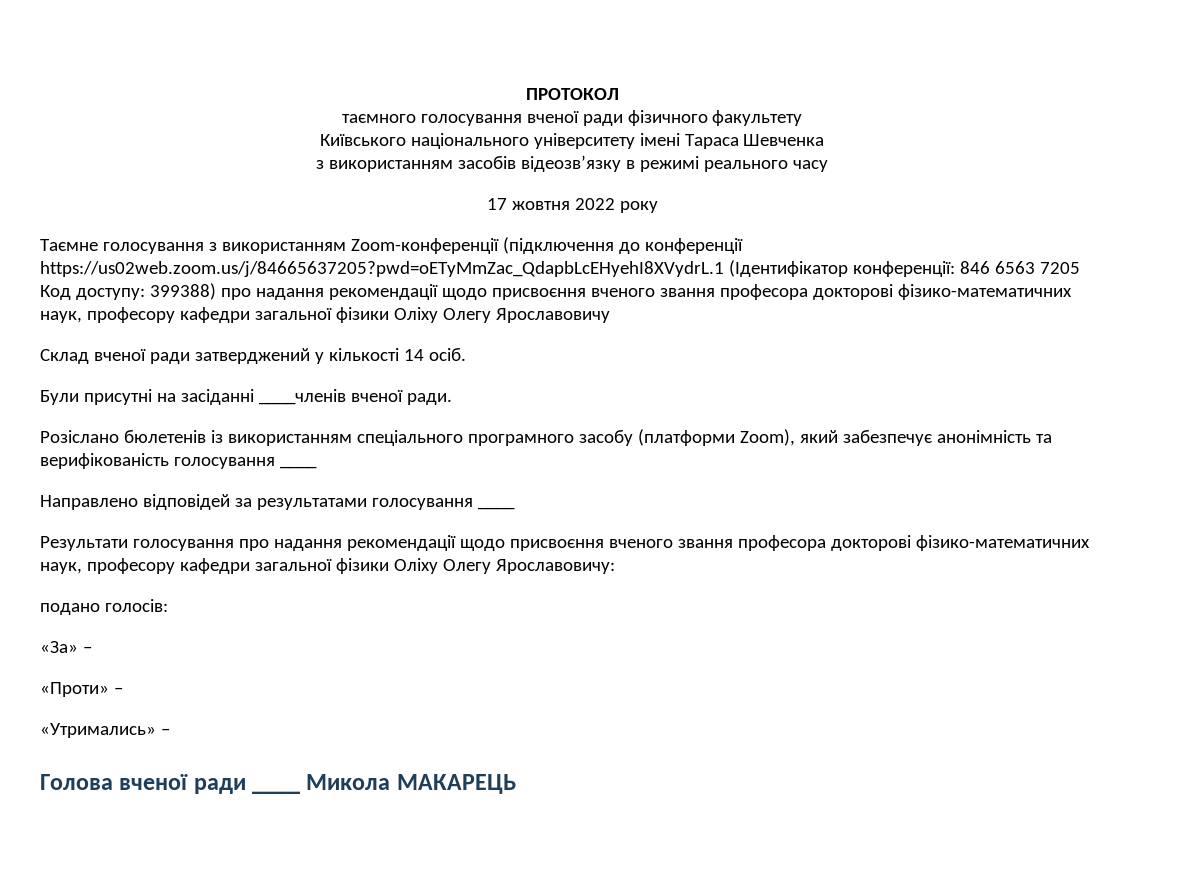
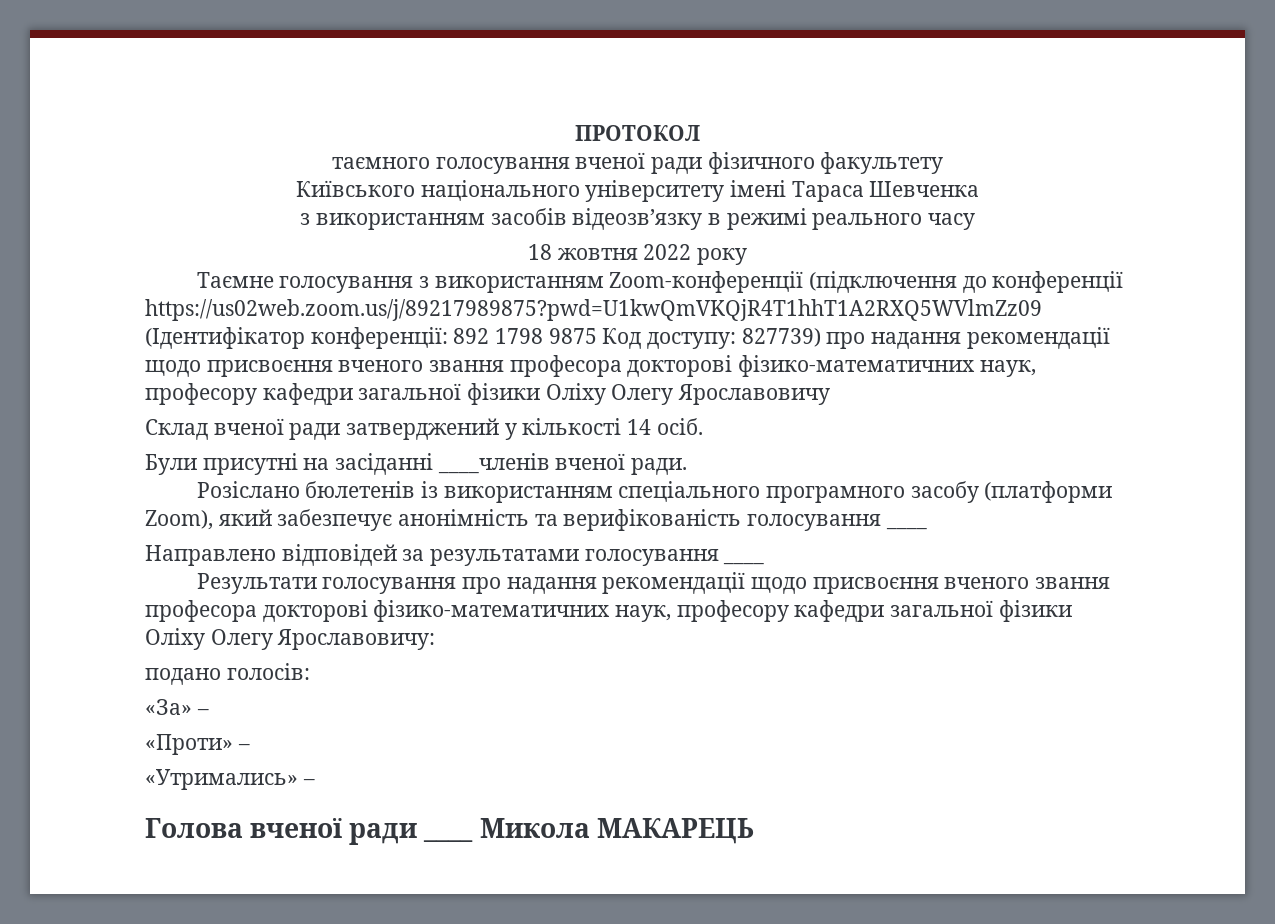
- 17 жовтня 2022 року
+ 18 жовтня 2022 року
- Таємне голосування з використанням Zoom-конференції (підключення до конференції https://us02web.zoom.us/j/84665637205?pwd=oETyMmZac_QdapbLcEHyehI8XVydrL.1 (Ідентифікатор конференції: 846 6563 7205 Код доступу: 399388) про надання рекомендації щодо присвоєння вченого звання професора докторові фізико-математичних наук, професору кафедри загальної фізики Оліху Олегу Ярославовичу
+ Таємне голосування з використанням Zoom-конференції (підключення до конференції https://us02web.zoom.us/j/89217989875?pwd=U1kwQmVKQjR4T1hhT1A2RXQ5WVlmZz09 (Ідентифікатор конференції: 892 1798 9875 Код доступу: 827739) про надання рекомендації щодо присвоєння вченого звання професора докторові фізико-математичних наук, професору кафедри загальної фізики Оліху Олегу Ярославовичу

